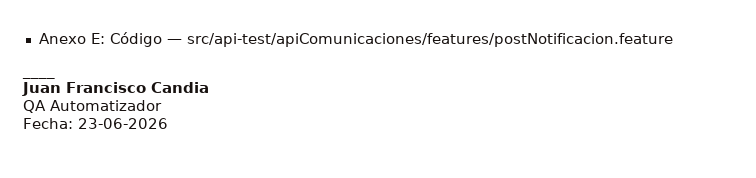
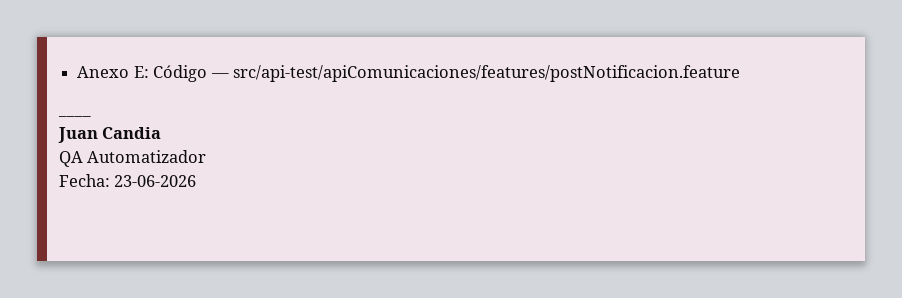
- Juan Francisco Candia
+ Juan Candia

